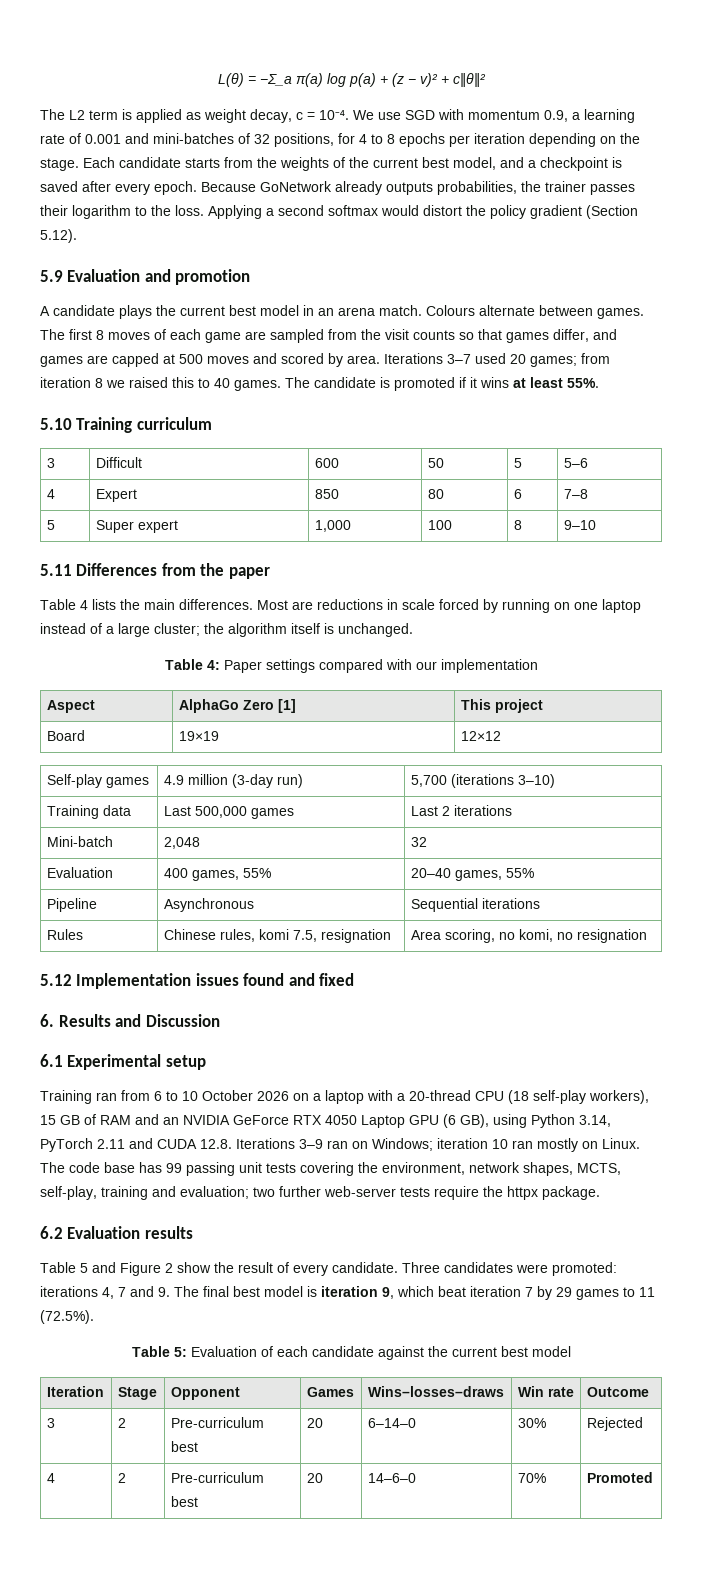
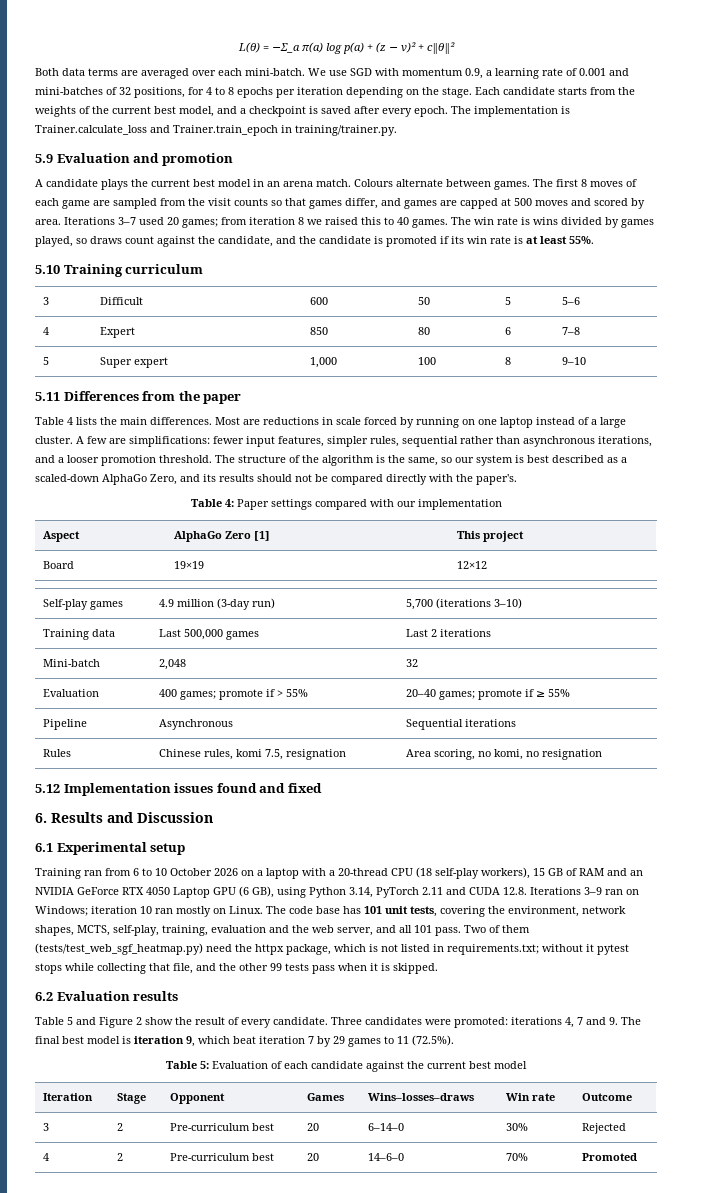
- The L2 term is applied as weight decay, c = 10⁻⁴.
+ Both data terms are averaged over each mini-batch.
- Because GoNetwork already outputs probabilities, the trainer passes their logarithm to the loss. Applying a second softmax would distort the policy gradient (Section 5.12).
+ The implementation is Trainer.calculate_loss and Trainer.train_epoch in training/trainer.py.
- The candidate is promoted if it wins at least 55%.
+ The win rate is wins divided by games played, so draws count against the candidate, and the candidate is promoted if its win rate is at least 55%.
- Most are reductions in scale forced by running on one laptop instead of a large cluster; the algorithm itself is unchanged.
+ Most are reductions in scale forced by running on one laptop instead of a large cluster. A few are simplifications: fewer input features, simpler rules, sequential rather than asynchronous iterations, and a looser promotion threshold. The structure of the algorithm is the same, so our system is best described as a scaled-down AlphaGo Zero, and its results should not be compared directly with the paper's.
- Evaluation | 400 games, 55% | 20–40 games, 55%
+ Evaluation | 400 games; promote if > 55% | 20–40 games; promote if ≥ 55%
- The code base has 99 passing unit tests covering the environment, network shapes, MCTS, self-play, training and evaluation; two further web-server tests require the httpx package.
+ The code base has 101 unit tests, covering the environment, network shapes, MCTS, self-play, training, evaluation and the web server, and all 101 pass. Two of them (tests/test_web_sgf_heatmap.py) need the httpx package, which is not listed in requirements.txt; without it pytest stops while collecting that file, and the other 99 tests pass when it is skipped.

